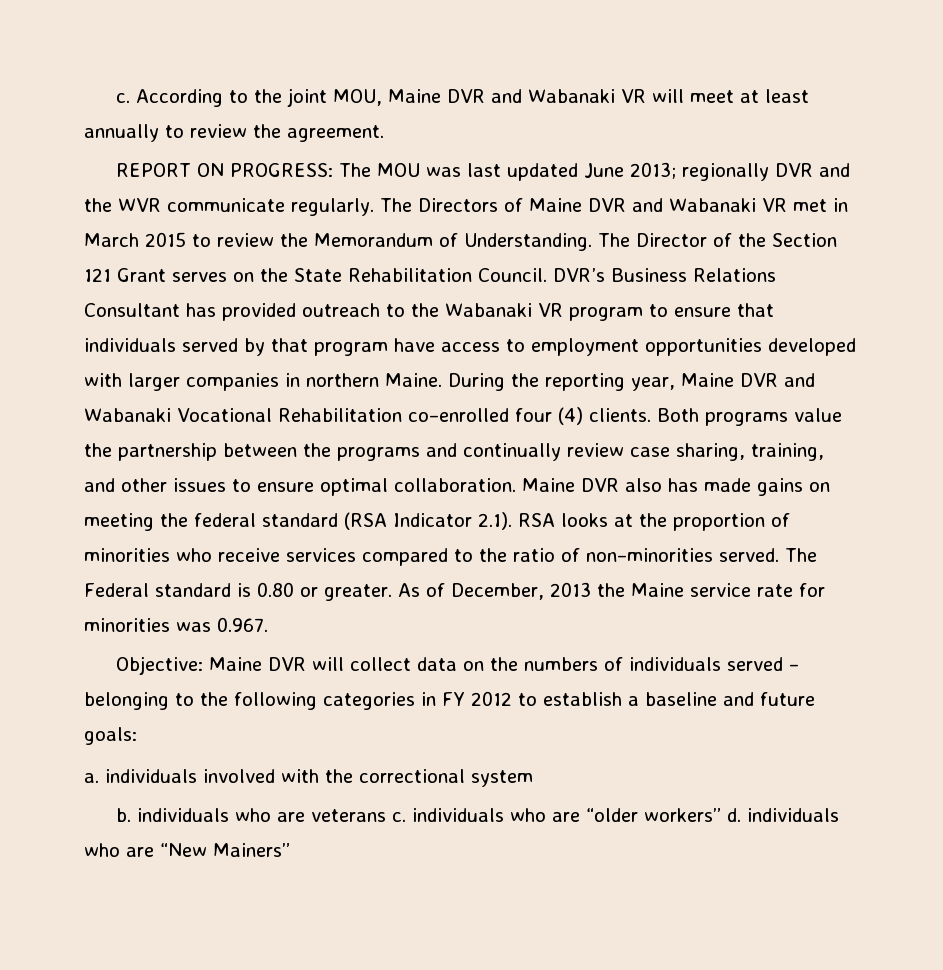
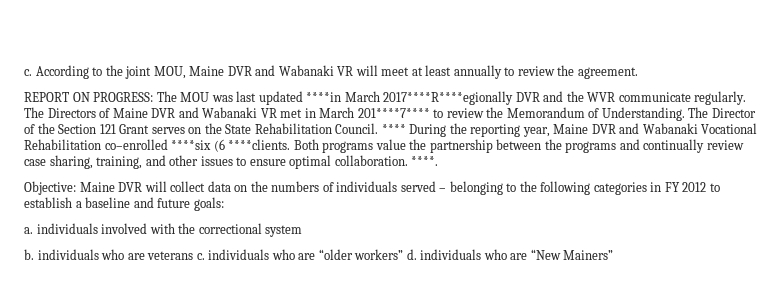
- REPORT ON PROGRESS: The MOU was last updated June 2013; regionally DVR and the WVR communicate regularly.
+ REPORT ON PROGRESS: The MOU was last updated ****in March 2017****R****egionally DVR and the WVR communicate regularly.
- The Directors of Maine DVR and Wabanaki VR met in March 2015 to review the Memorandum of Understanding.
+ The Directors of Maine DVR and Wabanaki VR met in March 201****7**** to review the Memorandum of Understanding.
- DVR’s Business Relations Consultant has provided outreach to the Wabanaki VR program to ensure that individuals served by that program have access to employment opportunities developed with larger companies in northern Maine. During the reporting year, Maine DVR and Wabanaki Vocational Rehabilitation co–enrolled four (4) clients.
+ **** During the reporting year, Maine DVR and Wabanaki Vocational Rehabilitation co–enrolled ****six (6 ****clients.
- Maine DVR also has made gains on meeting the federal standard (RSA Indicator 2.1). RSA looks at the proportion of minorities who receive services compared to the ratio of non–minorities served. The Federal standard is 0.80 or greater. As of December, 2013 the Maine service rate for minorities was 0.967.
+ ****.

